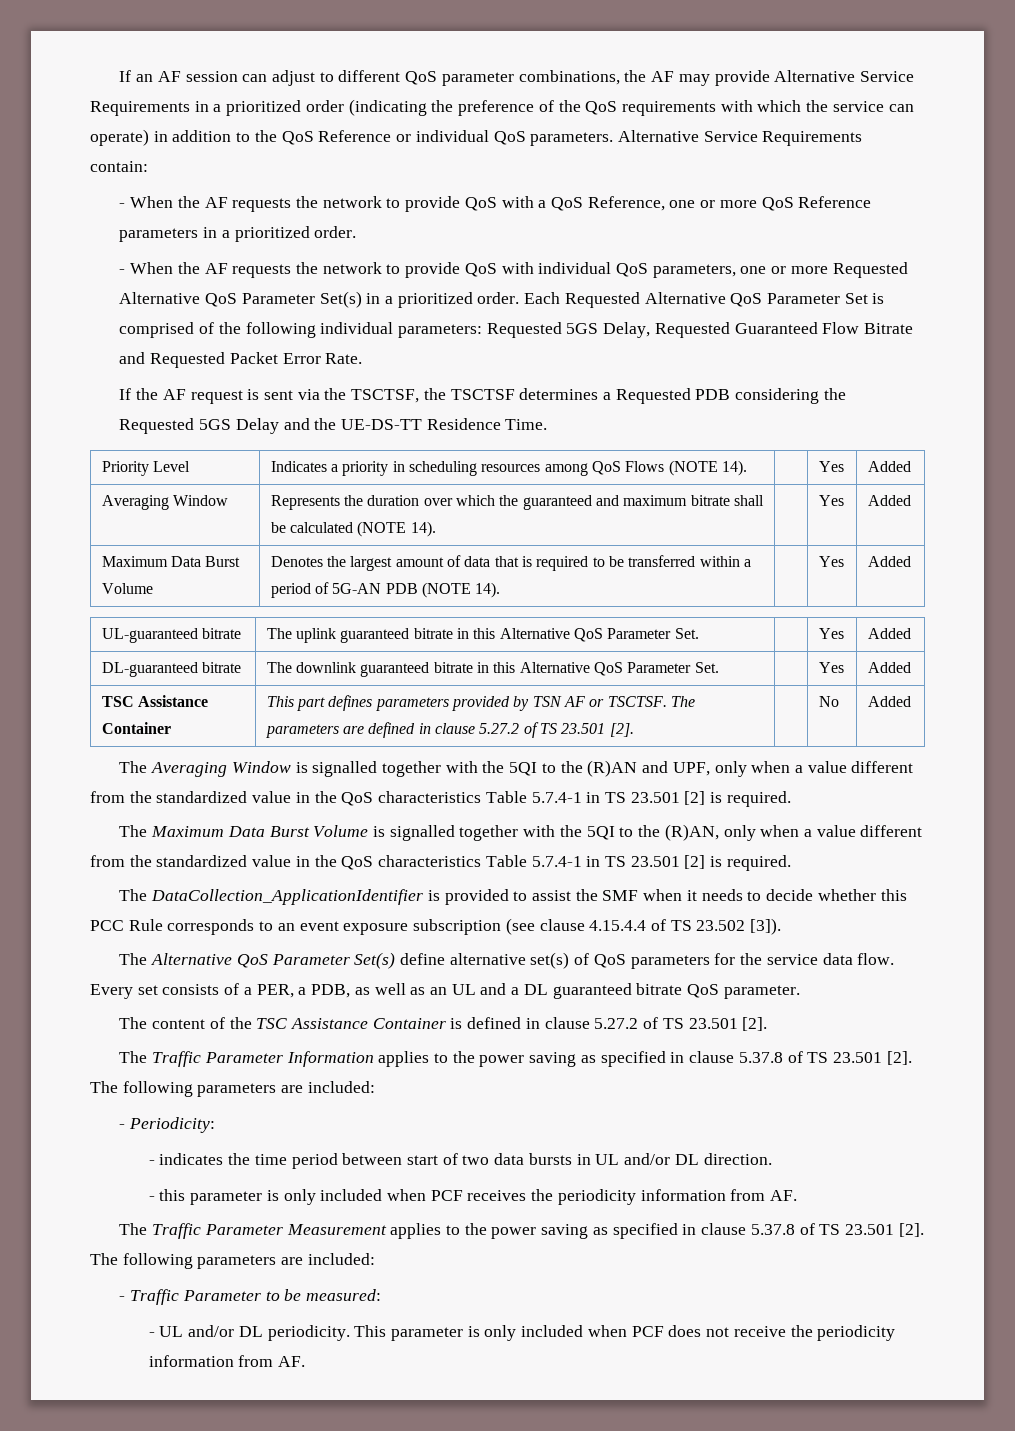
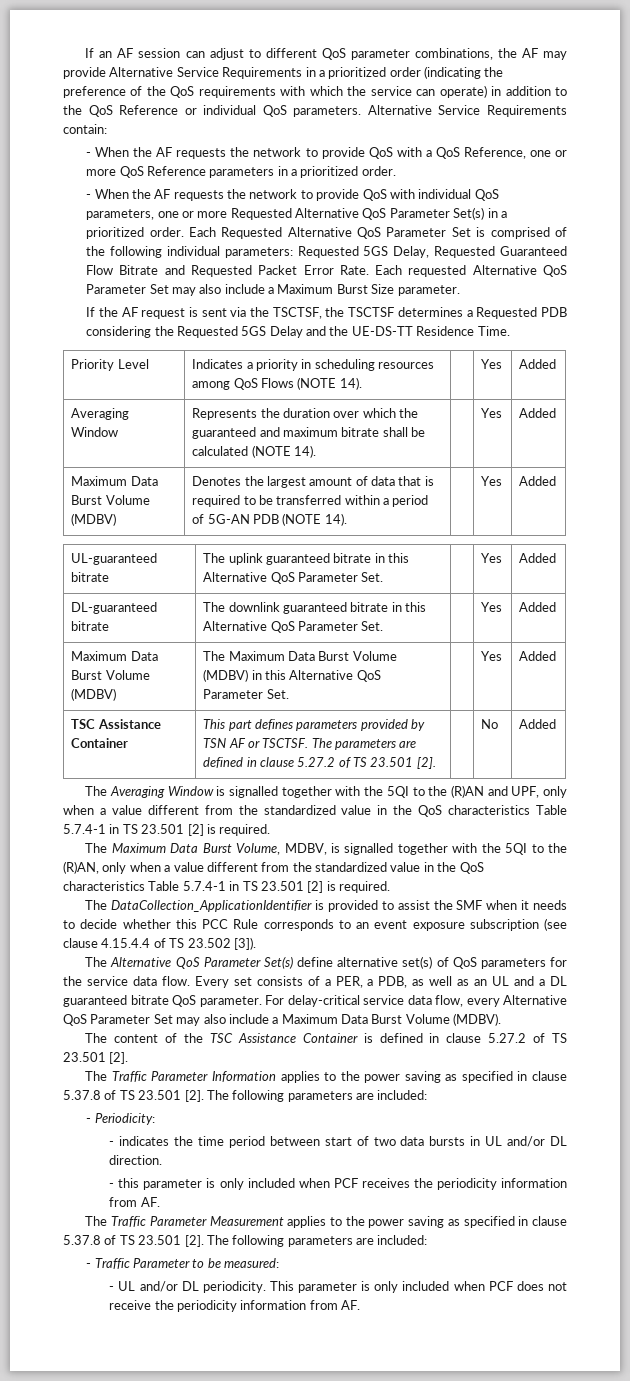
+ Each requested Alternative QoS Parameter Set may also include a Maximum Burst Size parameter.
- Maximum Data Burst Volume | Denotes the largest amount of data that is required to be transferred within a period of 5G-AN PDB (NOTE 14). | | Yes | Added
+ Maximum Data Burst Volume (MDBV) | Denotes the largest amount of data that is required to be transferred within a period of 5G-AN PDB (NOTE 14). | | Yes | Added
+ Maximum Data Burst Volume (MDBV) | The Maximum Data Burst Volume (MDBV) in this Alternative QoS Parameter Set. | | Yes | Added
- The Maximum Data Burst Volume is signalled together with the 5QI to the (R)AN, only when a value different from the standardized value in the QoS characteristics Table 5.7.4-1 in TS 23.501 [2] is required.
+ The Maximum Data Burst Volume, MDBV, is signalled together with the 5QI to the (R)AN, only when a value different from the standardized value in the QoS characteristics Table 5.7.4-1 in TS 23.501 [2] is required.
+ For delay-critical service data flow, every Alternative QoS Parameter Set may also include a Maximum Data Burst Volume (MDBV).

